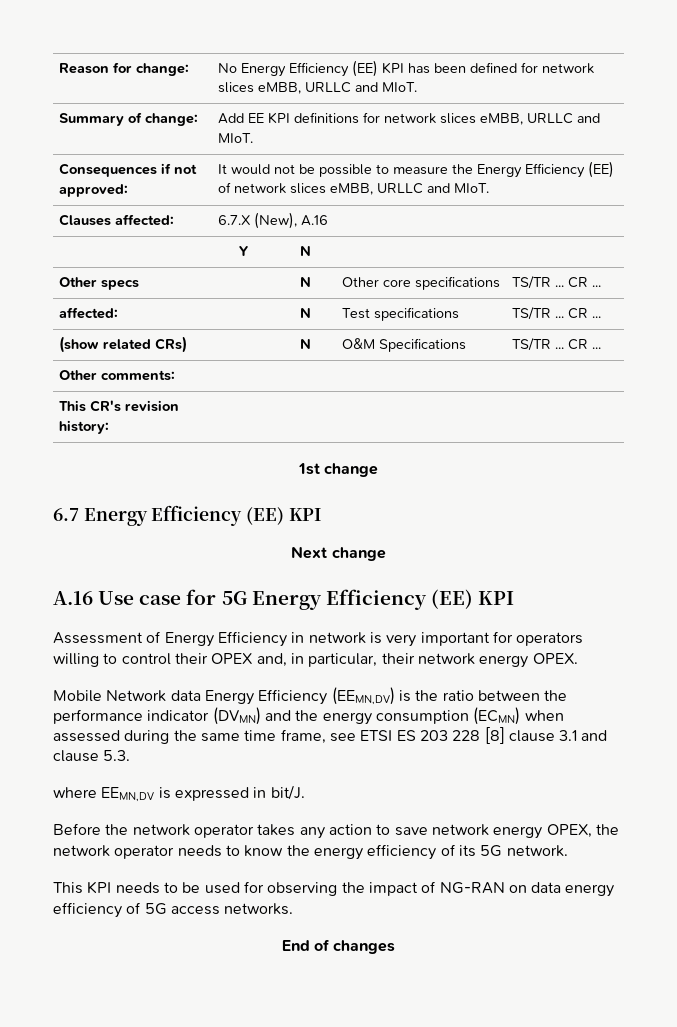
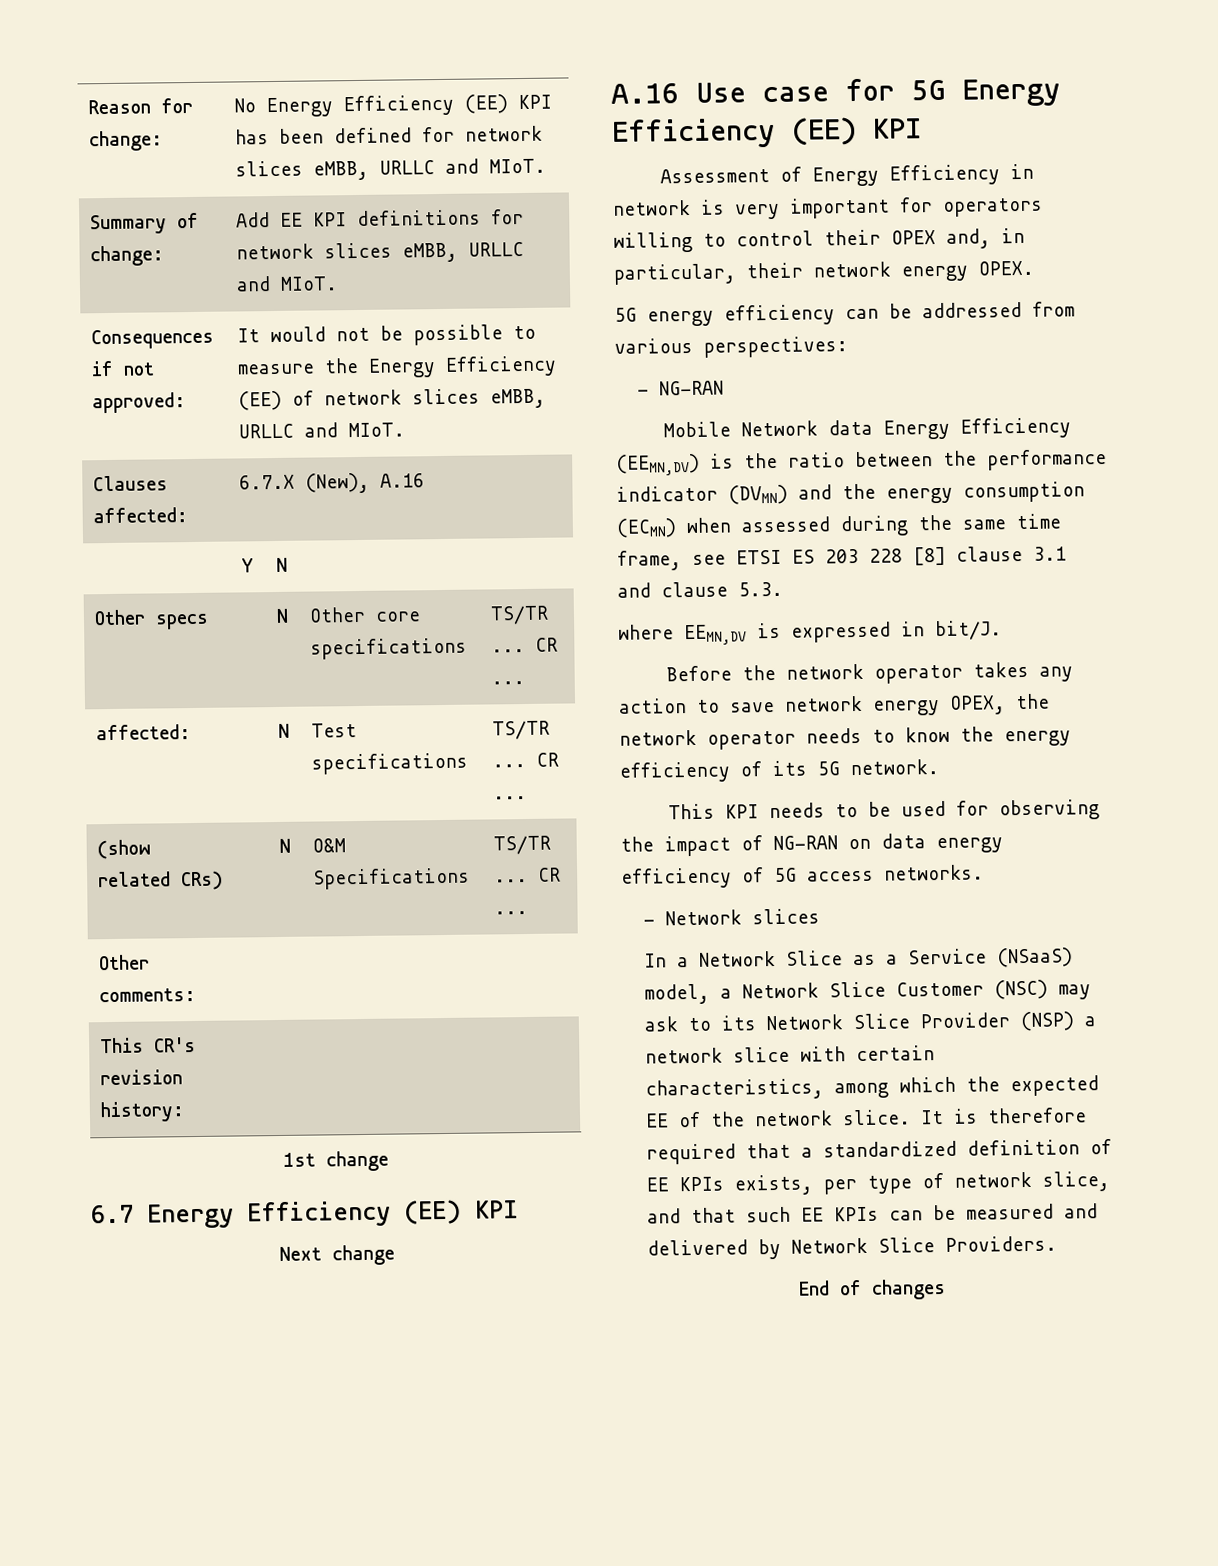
+ 5G energy efficiency can be addressed from various perspectives:
+ - NG-RAN
+ - Network slices
+ In a Network Slice as a Service (NSaaS) model, a Network Slice Customer (NSC) may ask to its Network Slice Provider (NSP) a network slice with certain characteristics, among which the expected EE of the network slice. It is therefore required that a standardized definition of EE KPIs exists, per type of network slice, and that such EE KPIs can be measured and delivered by Network Slice Providers.

